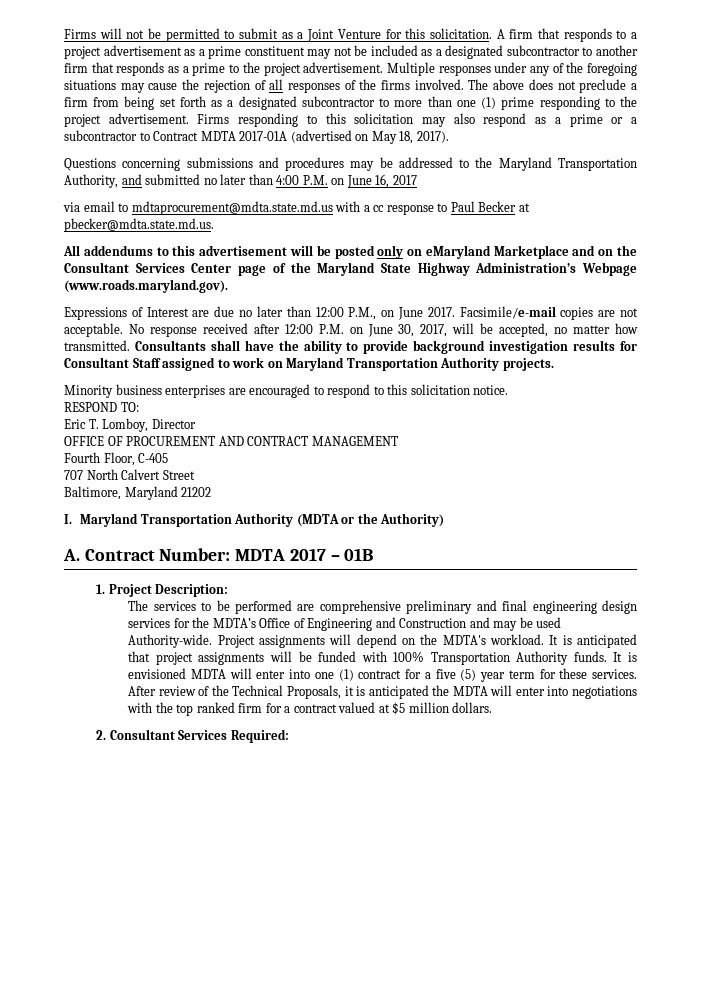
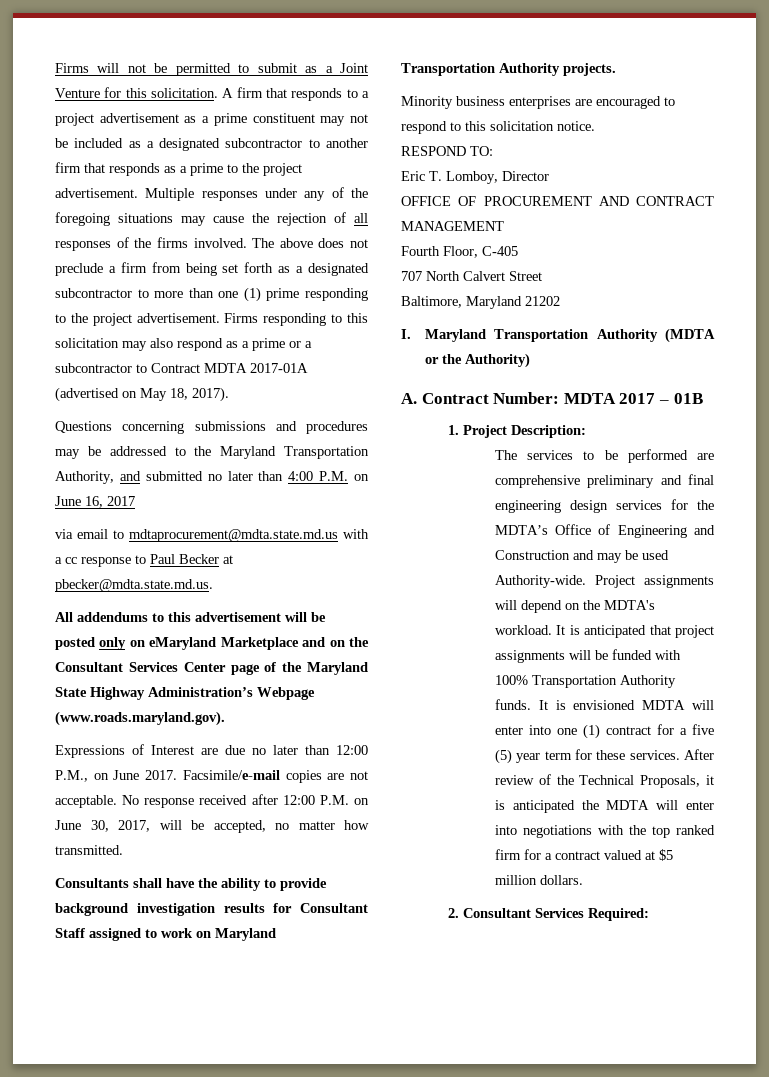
- No response received after 12:00 P.M. on June 30, 2017, will be accepted, no matter how transmitted. Consultants shall have the ability to provide background investigation results for Consultant Staff assigned to work on Maryland Transportation Authority projects.
+ No response received after 12:00 P.M. on June 30, 2017, will be accepted, no matter how transmitted.
+ Consultants shall have the ability to provide background investigation results for Consultant Staff assigned to work on Maryland Transportation Authority projects.

